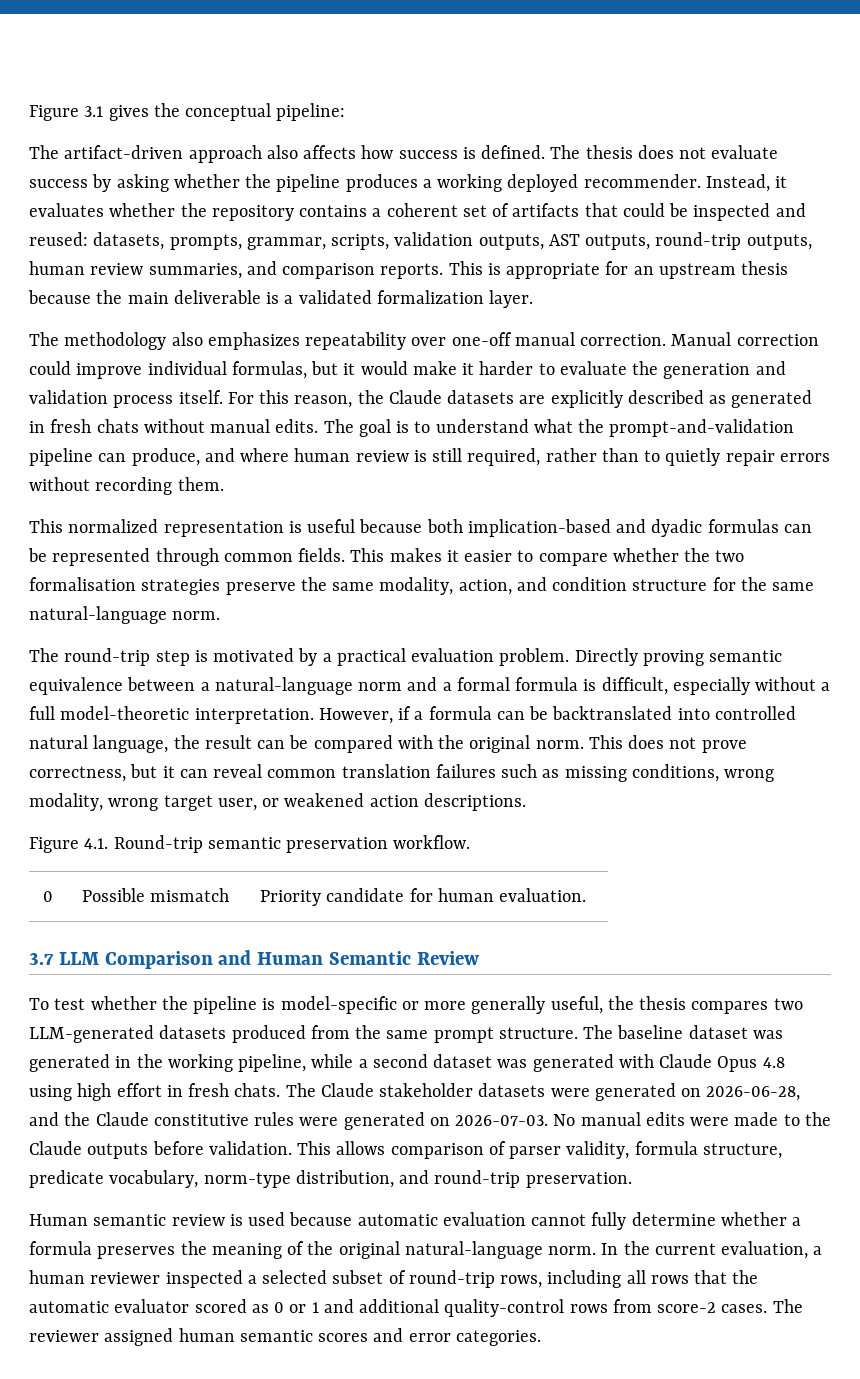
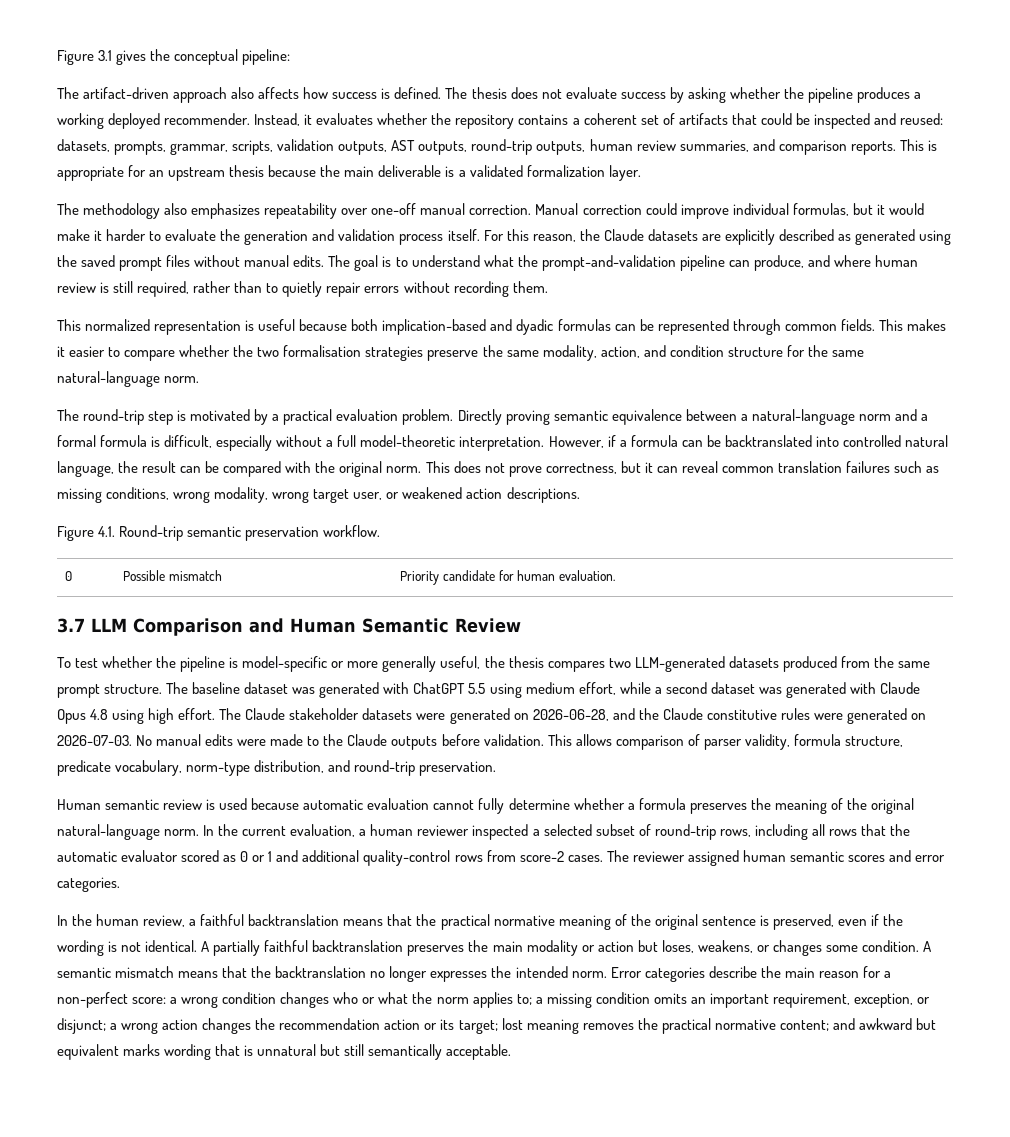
- For this reason, the Claude datasets are explicitly described as generated in fresh chats without manual edits.
+ For this reason, the Claude datasets are explicitly described as generated using the saved prompt files without manual edits.
- The baseline dataset was generated in the working pipeline, while a second dataset was generated with Claude Opus 4.8 using high effort in fresh chats.
+ The baseline dataset was generated with ChatGPT 5.5 using medium effort, while a second dataset was generated with Claude Opus 4.8 using high effort.
+ In the human review, a faithful backtranslation means that the practical normative meaning of the original sentence is preserved, even if the wording is not identical. A partially faithful backtranslation preserves the main modality or action but loses, weakens, or changes some condition. A semantic mismatch means that the backtranslation no longer expresses the intended norm. Error categories describe the main reason for a non-perfect score: a wrong condition changes who or what the norm applies to; a missing condition omits an important requirement, exception, or disjunct; a wrong action changes the recommendation action or its target; lost meaning removes the practical normative content; and awkward but equivalent marks wording that is unnatural but still semantically acceptable.

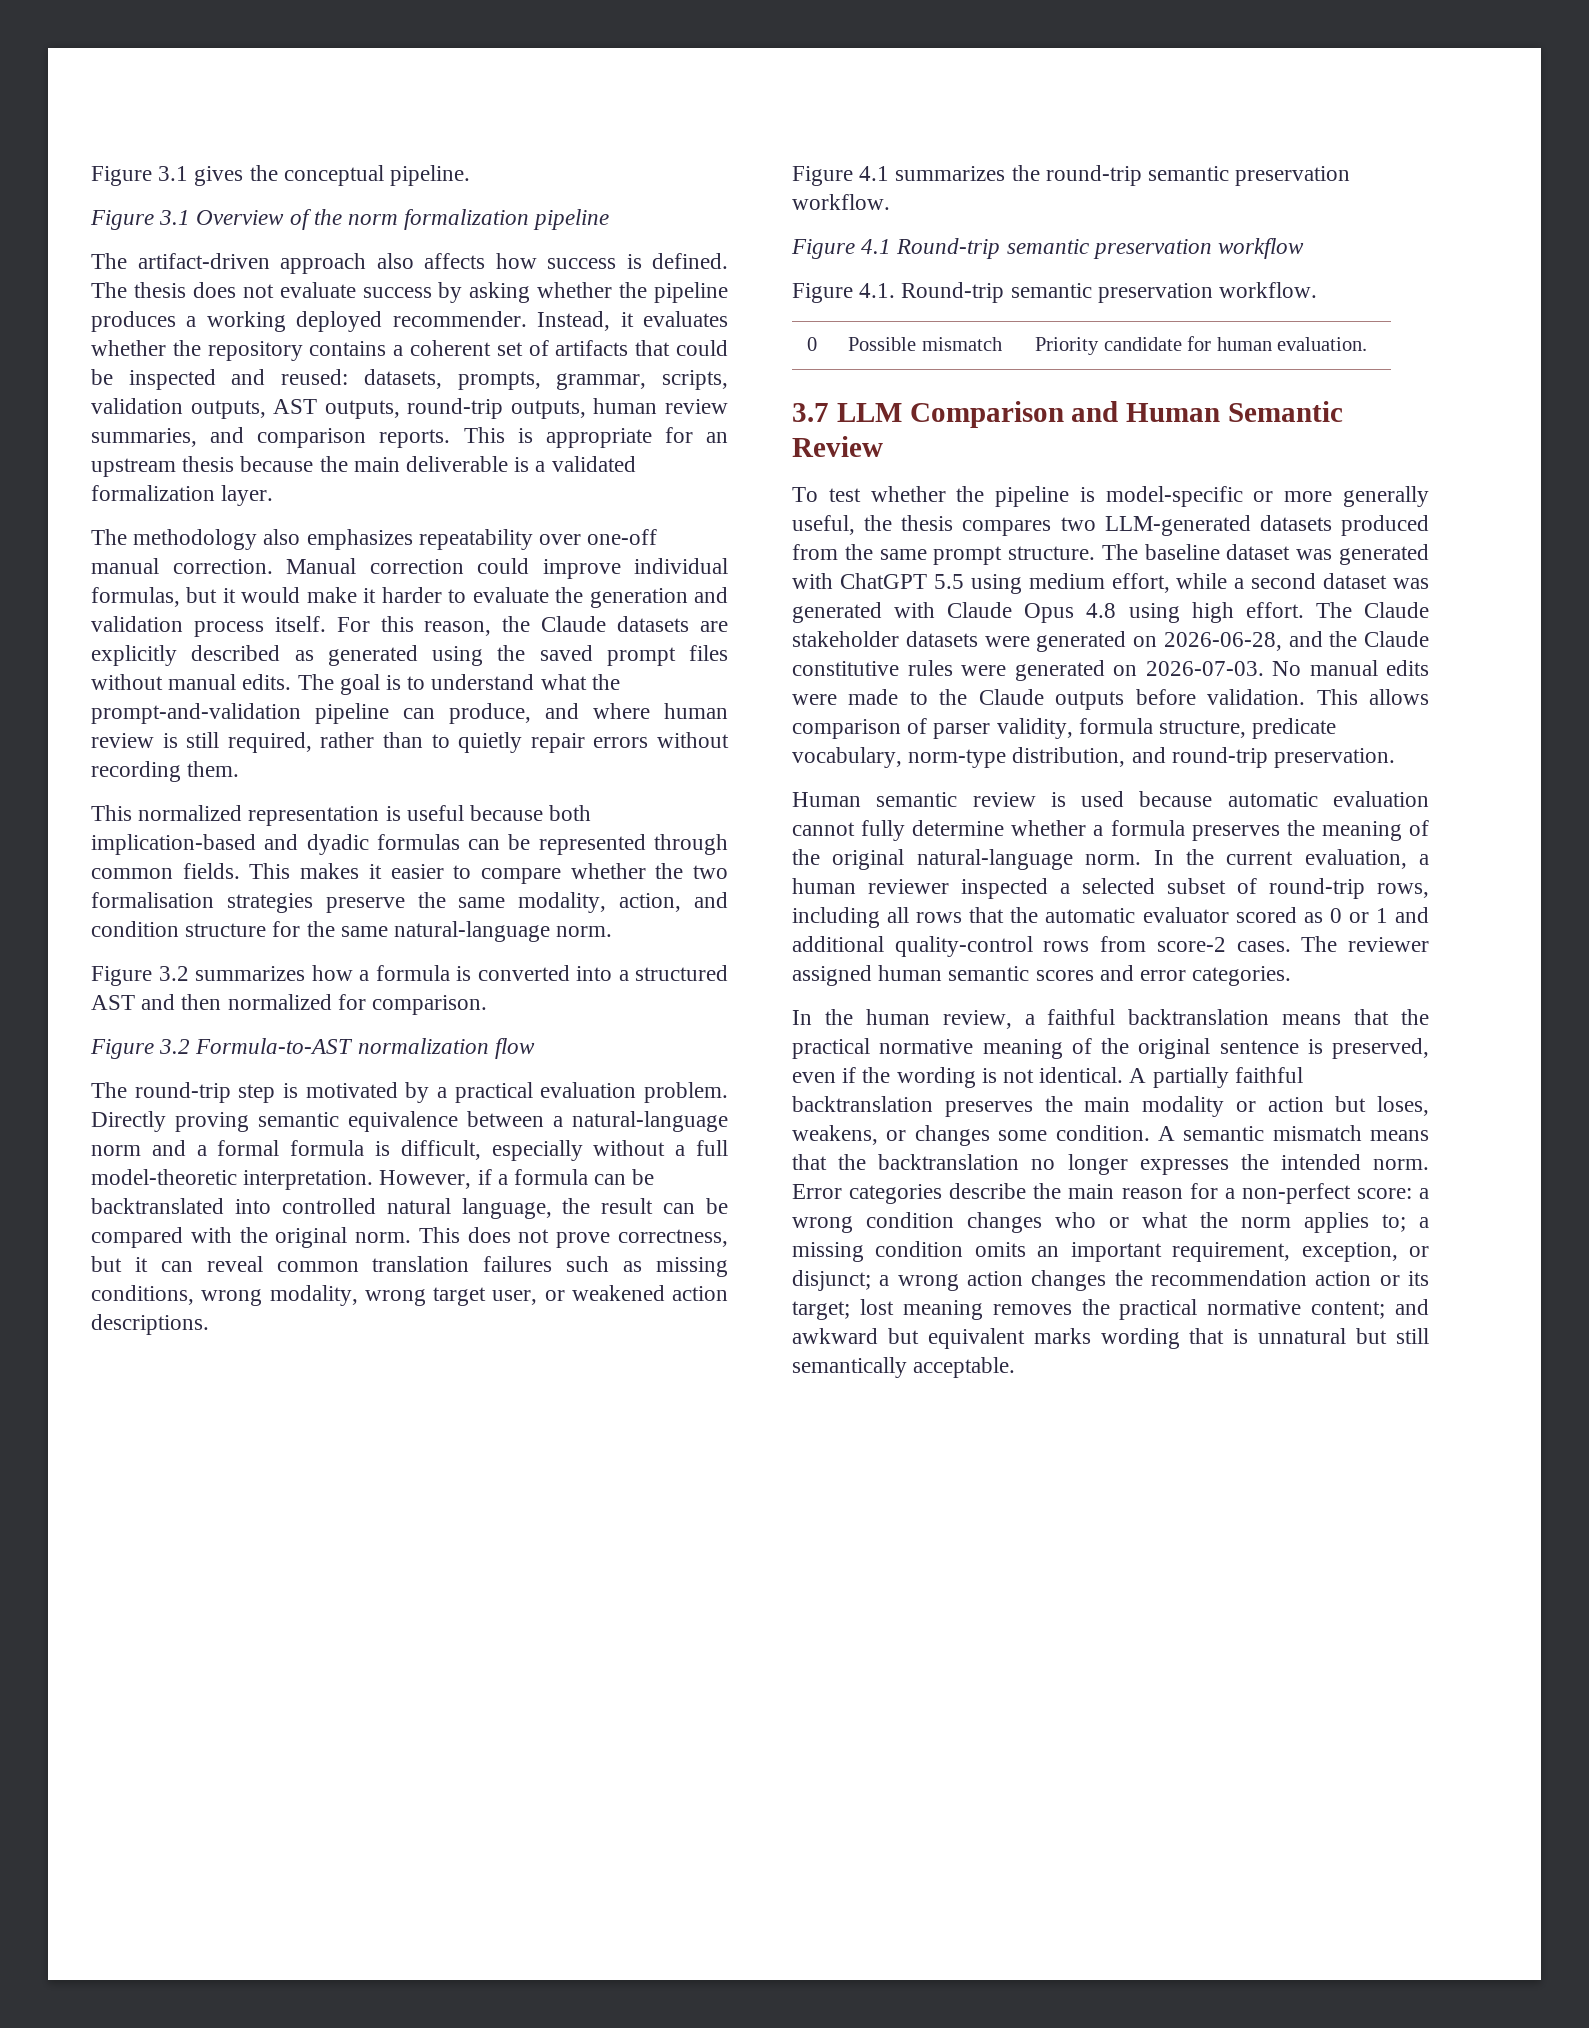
- Figure 3.1 gives the conceptual pipeline:
+ Figure 3.1 gives the conceptual pipeline.
+ Figure 3.1 Overview of the norm formalization pipeline
+ Figure 3.2 summarizes how a formula is converted into a structured AST and then normalized for comparison.
+ Figure 3.2 Formula-to-AST normalization flow
+ Figure 4.1 summarizes the round-trip semantic preservation workflow.
+ Figure 4.1 Round-trip semantic preservation workflow

